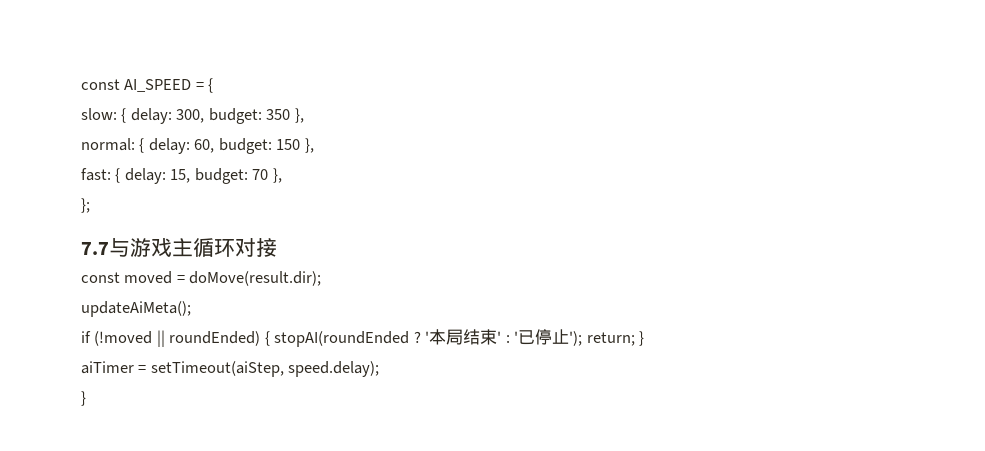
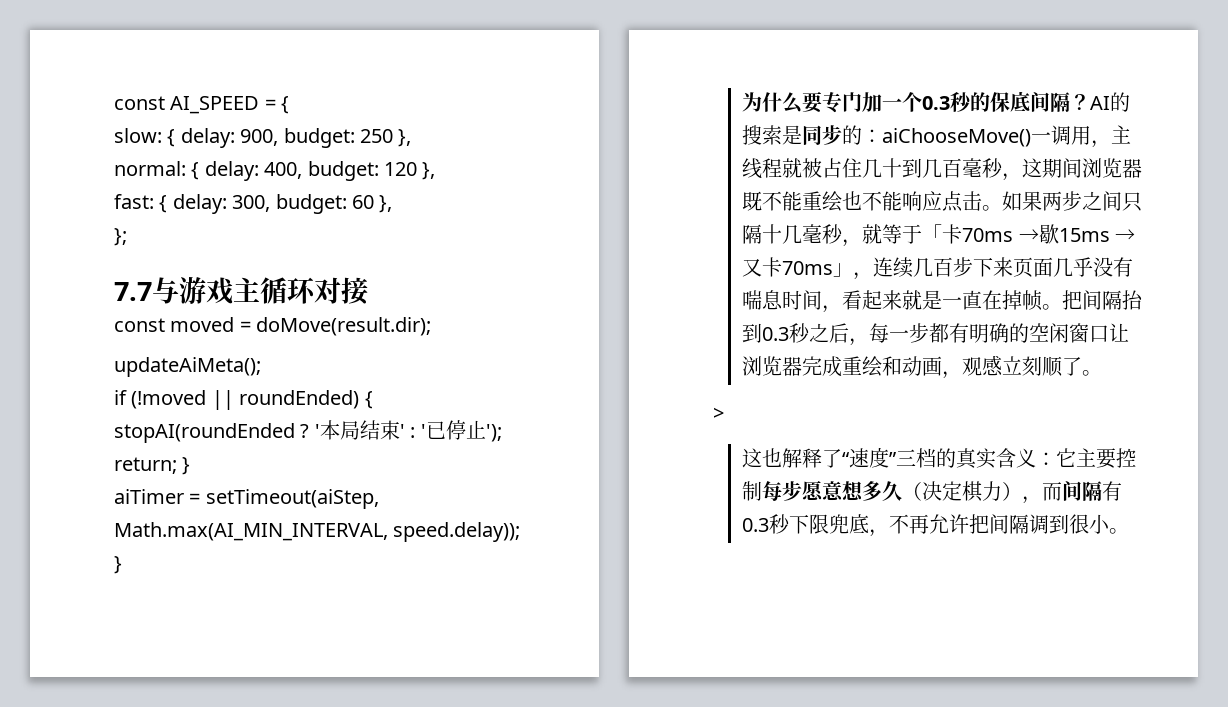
- slow: { delay: 300, budget: 350 },
+ slow: { delay: 900, budget: 250 },
- normal: { delay: 60, budget: 150 },
+ normal: { delay: 400, budget: 120 },
- fast: { delay: 15, budget: 70 },
+ fast: { delay: 300, budget: 60 },
- aiTimer = setTimeout(aiStep, speed.delay);
+ aiTimer = setTimeout(aiStep, Math.max(AI_MIN_INTERVAL, speed.delay));
  }
+ 为什么要专门加一个0.3秒的保底间隔？AI的搜索是同步的：aiChooseMove()一调用，主线程就被占住几十到几百毫秒，这期间浏览器既不能重绘也不能响应点击。如果两步之间只隔十几毫秒，就等于「卡70ms →歇15ms →又卡70ms」，连续几百步下来页面几乎没有喘息时间，看起来就是一直在掉帧。把间隔抬到0.3秒之后，每一步都有明确的空闲窗口让浏览器完成重绘和动画，观感立刻顺了。
+ >
+ 这也解释了“速度”三档的真实含义：它主要控制每步愿意想多久（决定棋力），而间隔有0.3秒下限兜底，不再允许把间隔调到很小。

